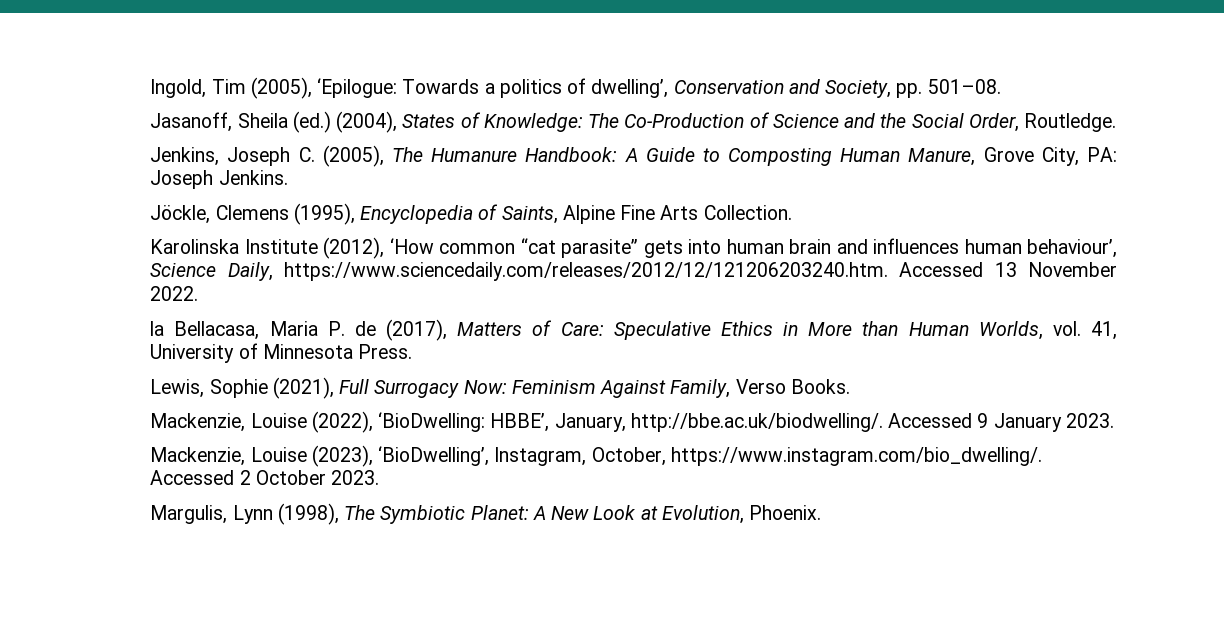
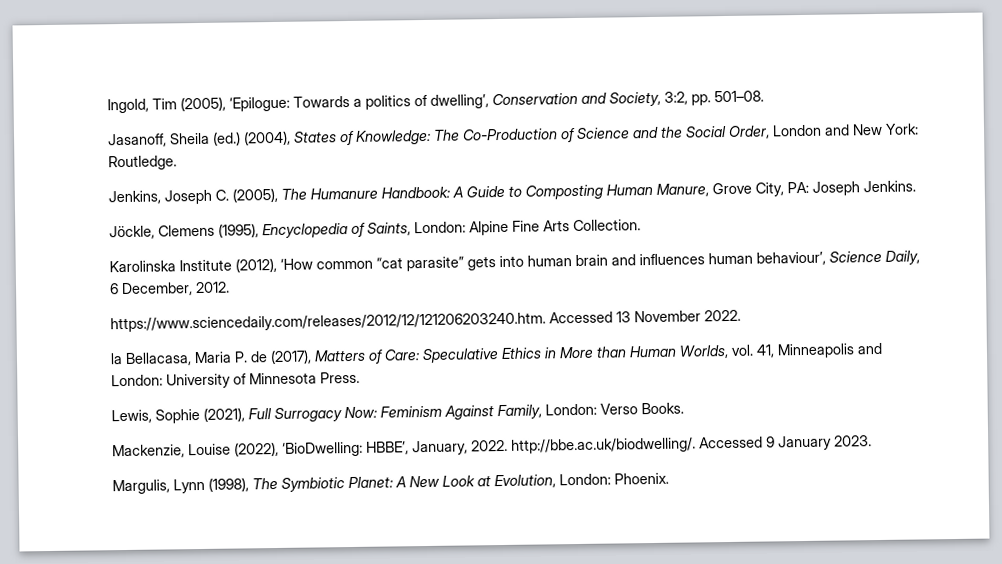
- Ingold, Tim (2005), ‘Epilogue: Towards a politics of dwelling’, Conservation and Society, pp. 501–08.
+ Ingold, Tim (2005), ‘Epilogue: Towards a politics of dwelling’, Conservation and Society, 3:2, pp. 501–08.
- Jasanoff, Sheila (ed.) (2004), States of Knowledge: The Co-Production of Science and the Social Order, Routledge.
+ Jasanoff, Sheila (ed.) (2004), States of Knowledge: The Co-Production of Science and the Social Order, London and New York: Routledge.
- Jöckle, Clemens (1995), Encyclopedia of Saints, Alpine Fine Arts Collection.
+ Jöckle, Clemens (1995), Encyclopedia of Saints, London: Alpine Fine Arts Collection.
- Karolinska Institute (2012), ‘How common “cat parasite” gets into human brain and influences human behaviour’, Science Daily, https://www.sciencedaily.com/releases/2012/12/121206203240.htm. Accessed 13 November 2022.
+ Karolinska Institute (2012), ‘How common “cat parasite” gets into human brain and influences human behaviour’, Science Daily, 6 December, 2012.
+ https://www.sciencedaily.com/releases/2012/12/121206203240.htm. Accessed 13 November 2022.
- la Bellacasa, Maria P. de (2017), Matters of Care: Speculative Ethics in More than Human Worlds, vol. 41, University of Minnesota Press.
+ la Bellacasa, Maria P. de (2017), Matters of Care: Speculative Ethics in More than Human Worlds, vol. 41, Minneapolis and London: University of Minnesota Press.
- Lewis, Sophie (2021), Full Surrogacy Now: Feminism Against Family, Verso Books.
+ Lewis, Sophie (2021), Full Surrogacy Now: Feminism Against Family, London: Verso Books.
- Mackenzie, Louise (2022), ‘BioDwelling: HBBE’, January, http://bbe.ac.uk/biodwelling/. Accessed 9 January 2023.
+ Mackenzie, Louise (2022), ‘BioDwelling: HBBE’, January, 2022. http://bbe.ac.uk/biodwelling/. Accessed 9 January 2023.
- Mackenzie, Louise (2023), ‘BioDwelling’, Instagram, October, https://www.instagram.com/bio_dwelling/. Accessed 2 October 2023.
- Margulis, Lynn (1998), The Symbiotic Planet: A New Look at Evolution, Phoenix.
+ Margulis, Lynn (1998), The Symbiotic Planet: A New Look at Evolution, London: Phoenix.

